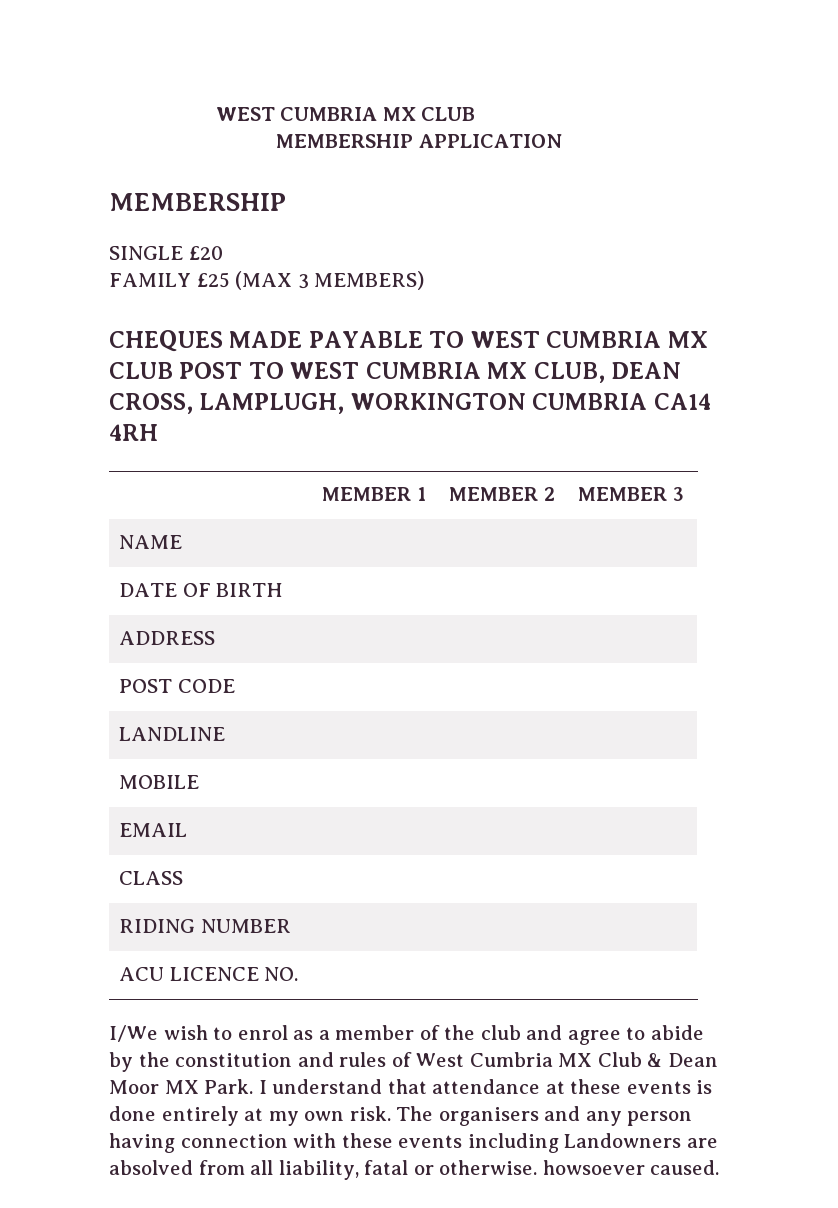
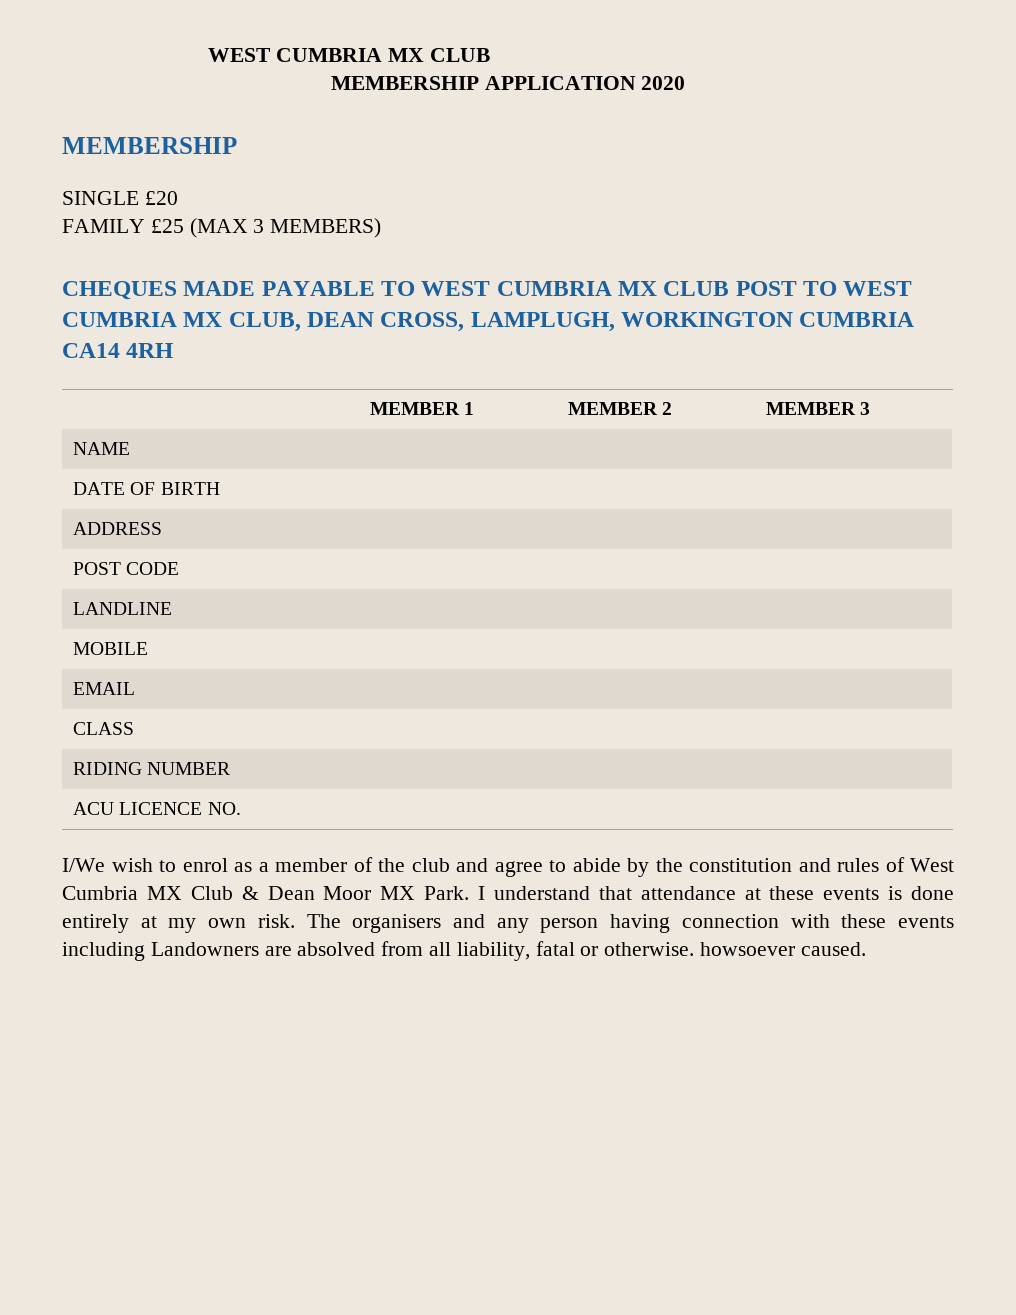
- MEMBERSHIP APPLICATION
+ MEMBERSHIP APPLICATION 2020

